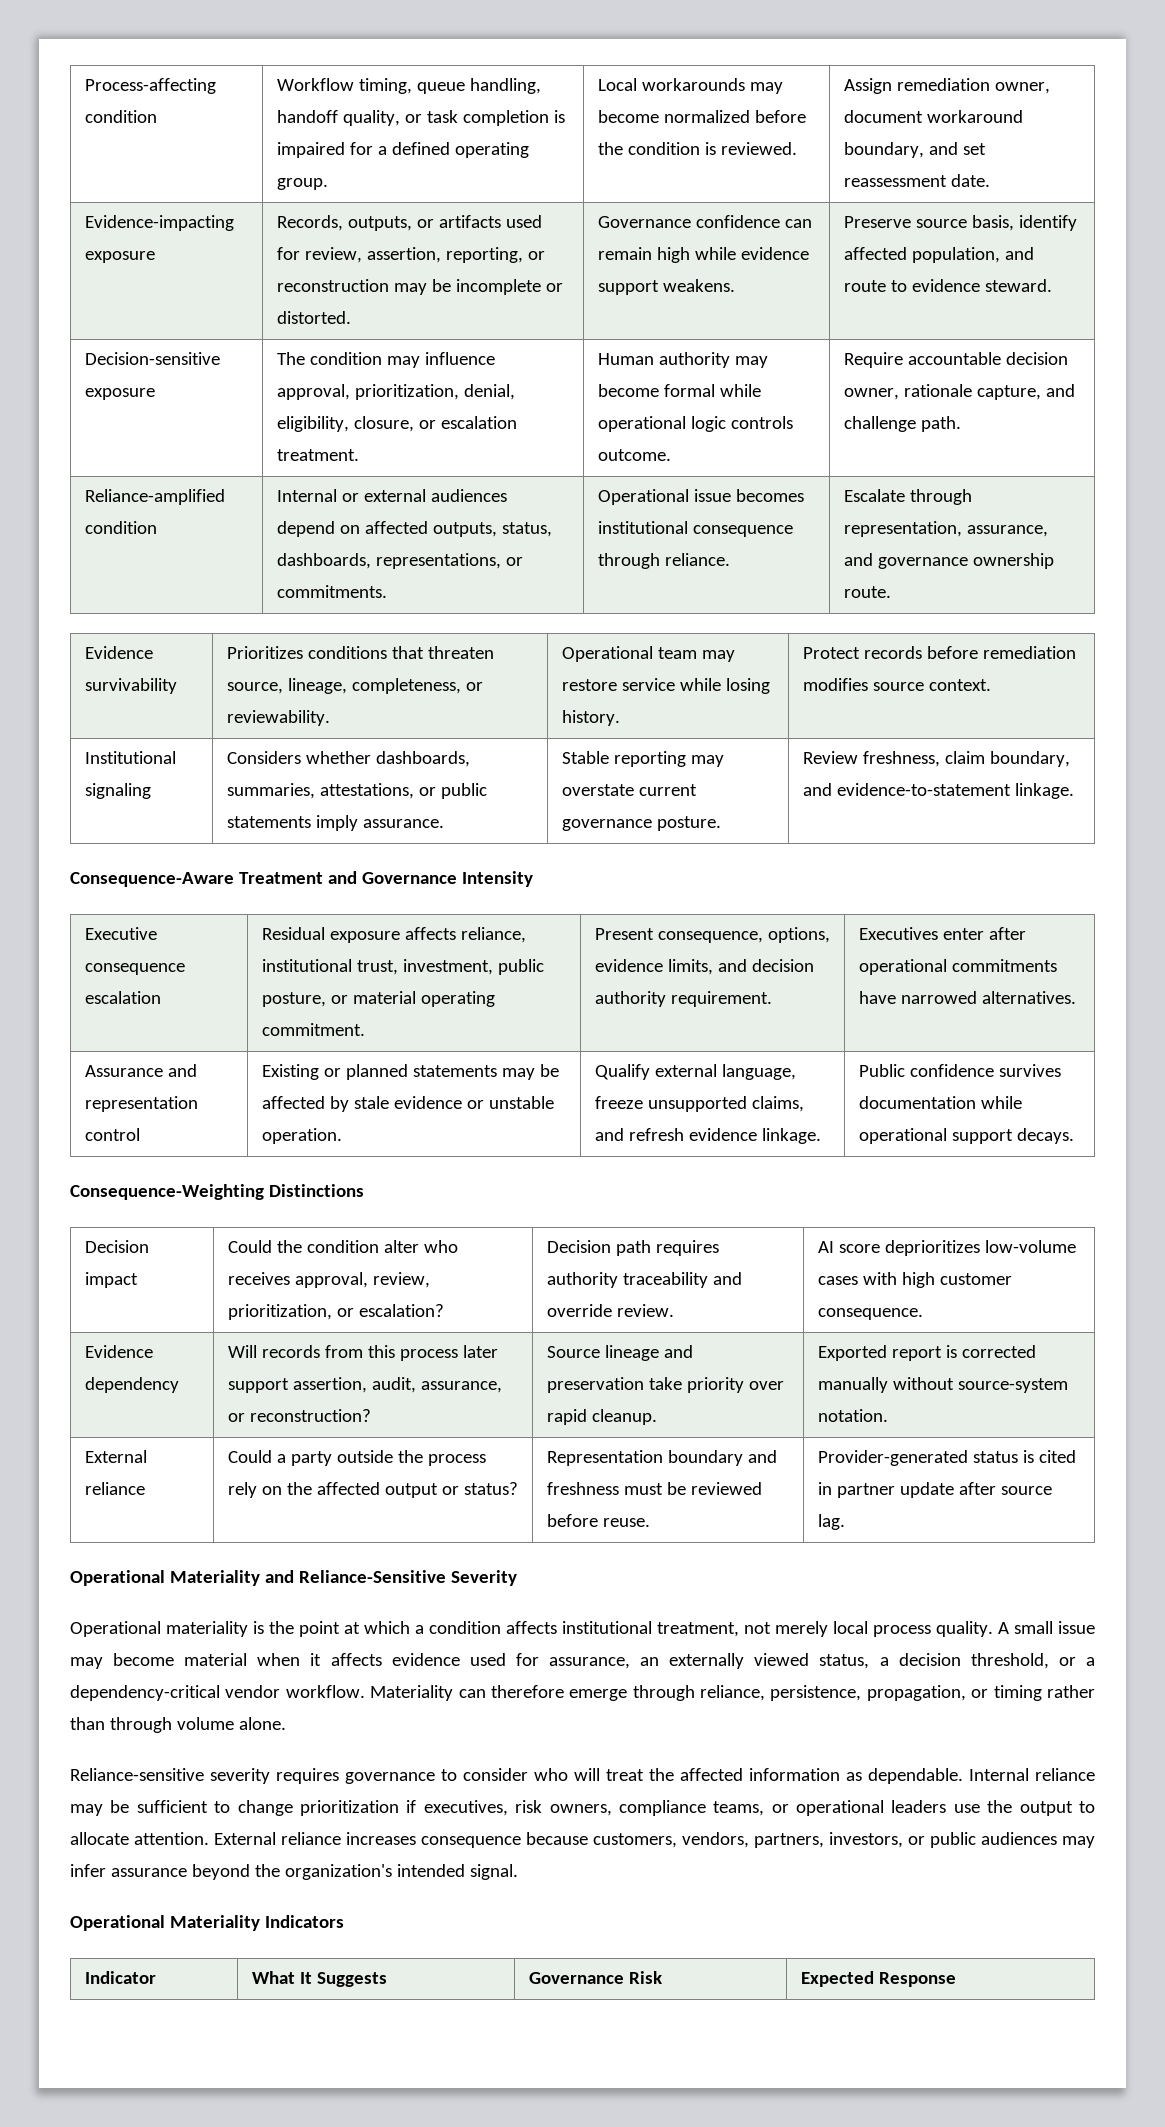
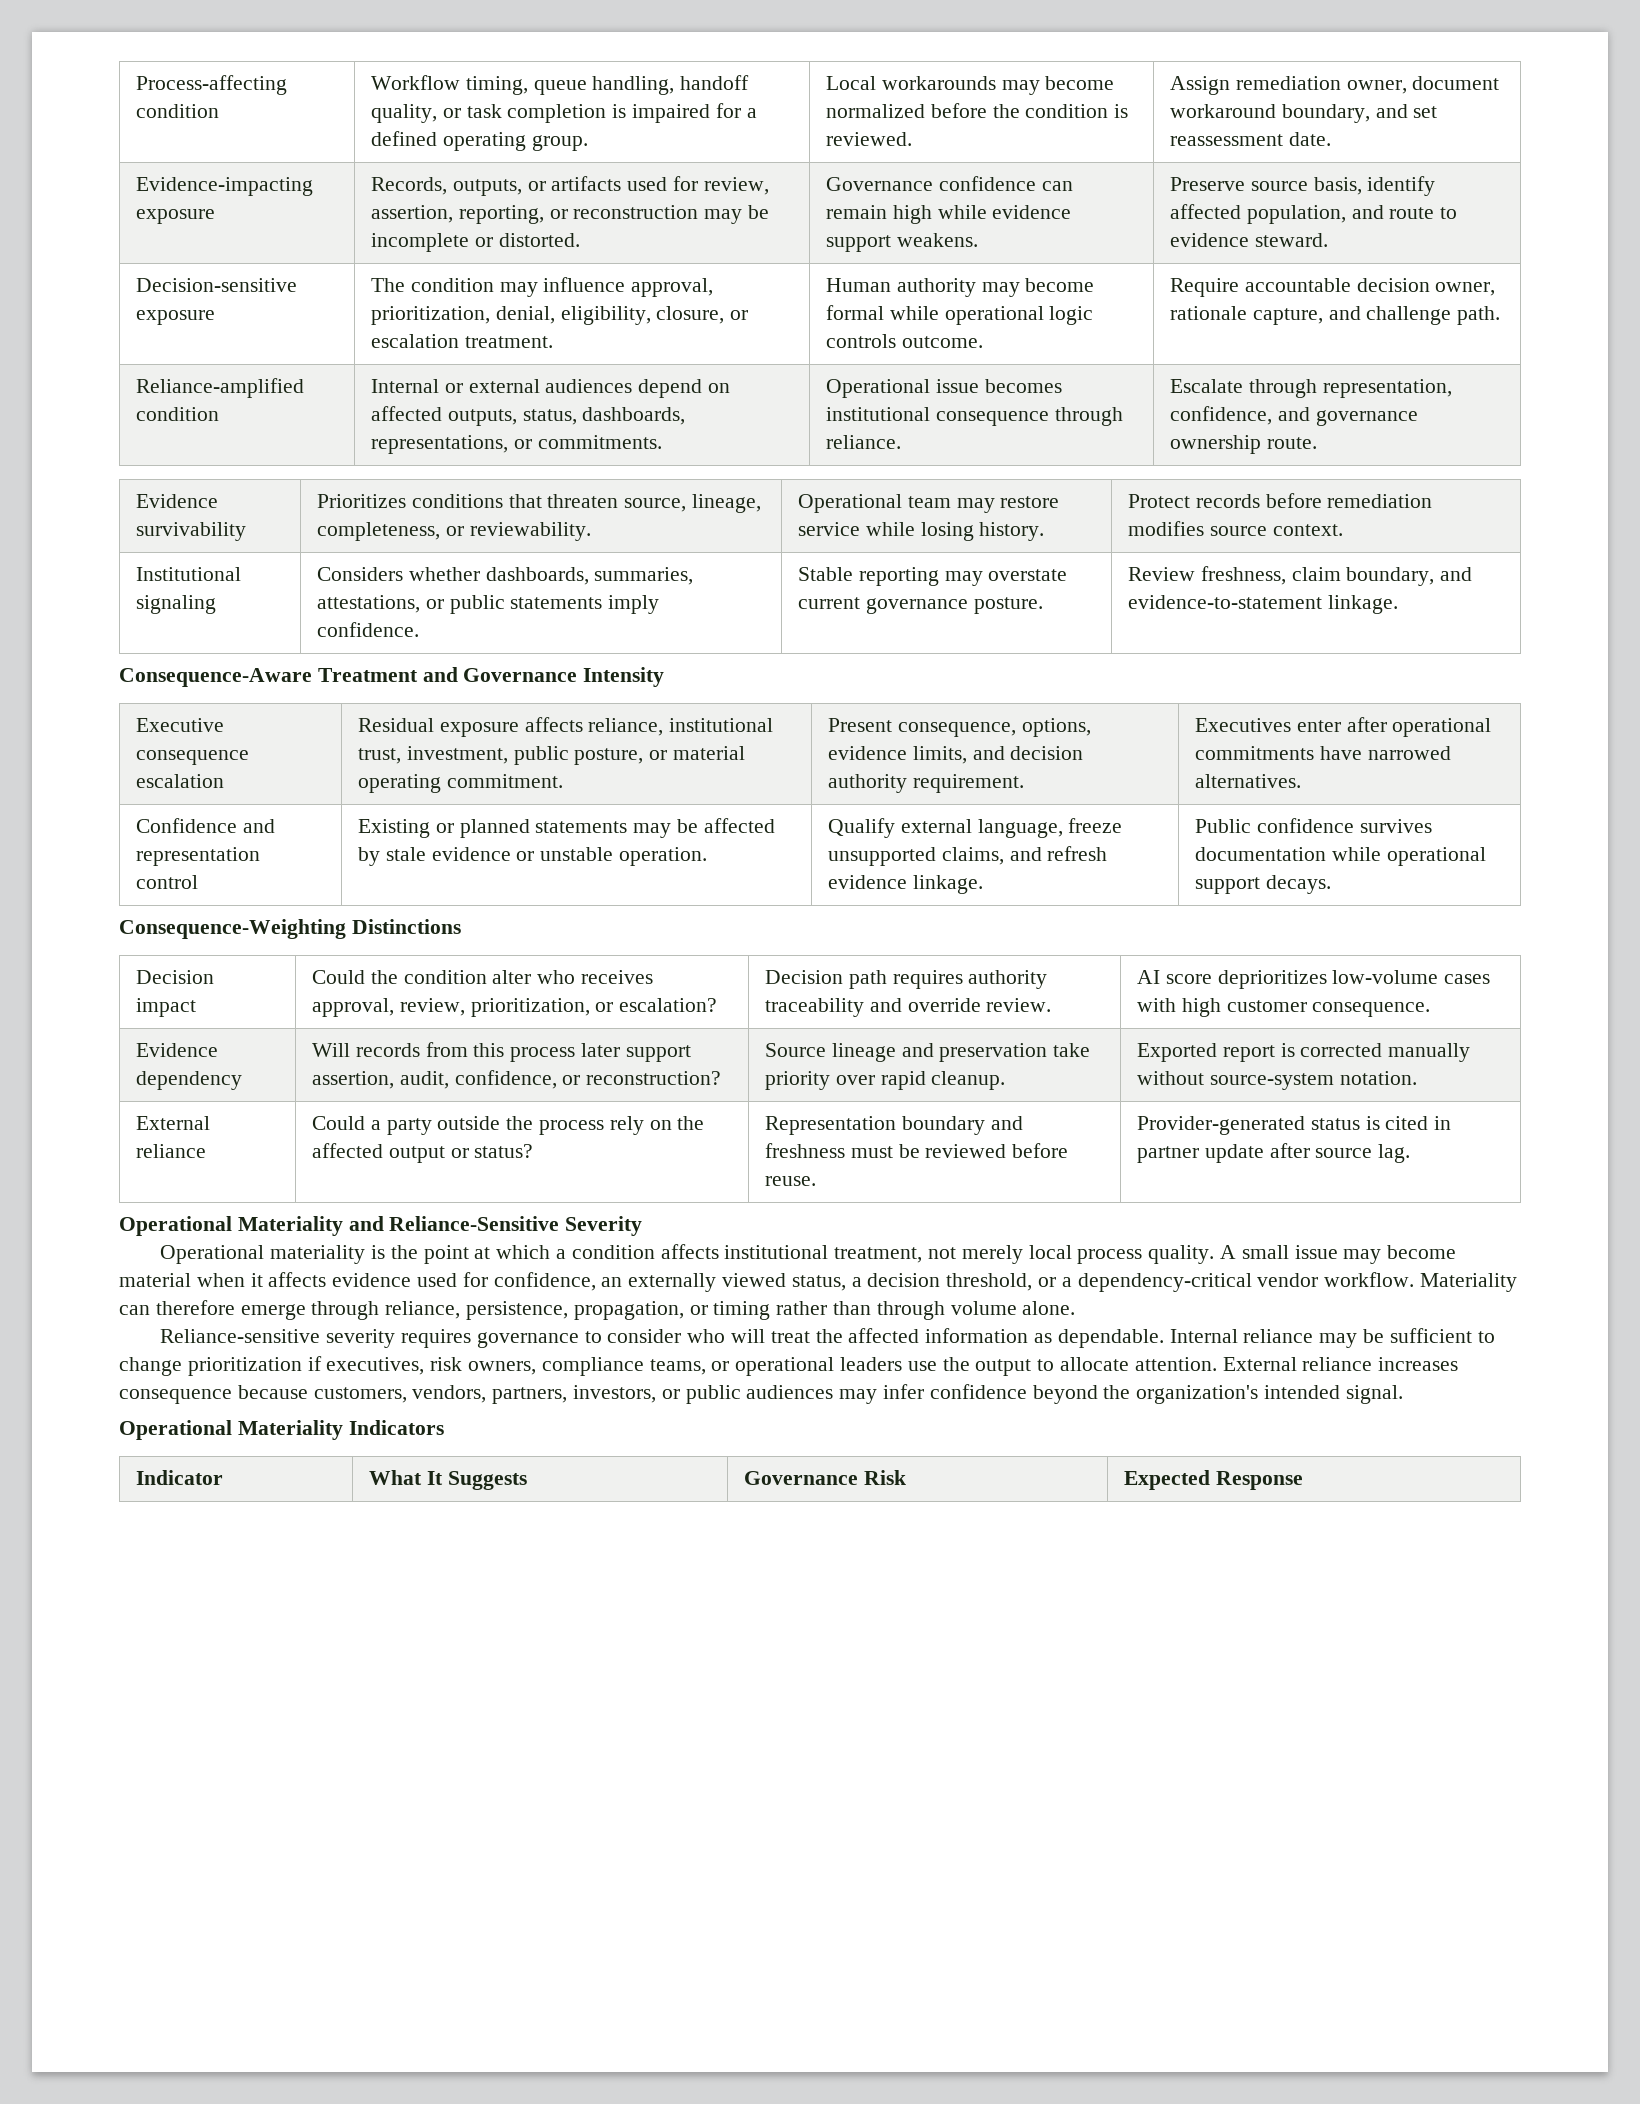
- Reliance-amplified condition | Internal or external audiences depend on affected outputs, status, dashboards, representations, or commitments. | Operational issue becomes institutional consequence through reliance. | Escalate through representation, assurance, and governance ownership route.
+ Reliance-amplified condition | Internal or external audiences depend on affected outputs, status, dashboards, representations, or commitments. | Operational issue becomes institutional consequence through reliance. | Escalate through representation, confidence, and governance ownership route.
- Institutional signaling | Considers whether dashboards, summaries, attestations, or public statements imply assurance. | Stable reporting may overstate current governance posture. | Review freshness, claim boundary, and evidence-to-statement linkage.
+ Institutional signaling | Considers whether dashboards, summaries, attestations, or public statements imply confidence. | Stable reporting may overstate current governance posture. | Review freshness, claim boundary, and evidence-to-statement linkage.
- Assurance and representation control | Existing or planned statements may be affected by stale evidence or unstable operation. | Qualify external language, freeze unsupported claims, and refresh evidence linkage. | Public confidence survives documentation while operational support decays.
+ Confidence and representation control | Existing or planned statements may be affected by stale evidence or unstable operation. | Qualify external language, freeze unsupported claims, and refresh evidence linkage. | Public confidence survives documentation while operational support decays.
- Evidence dependency | Will records from this process later support assertion, audit, assurance, or reconstruction? | Source lineage and preservation take priority over rapid cleanup. | Exported report is corrected manually without source-system notation.
+ Evidence dependency | Will records from this process later support assertion, audit, confidence, or reconstruction? | Source lineage and preservation take priority over rapid cleanup. | Exported report is corrected manually without source-system notation.
- A small issue may become material when it affects evidence used for assurance, an externally viewed status, a decision threshold, or a dependency-critical vendor workflow.
+ A small issue may become material when it affects evidence used for confidence, an externally viewed status, a decision threshold, or a dependency-critical vendor workflow.
- External reliance increases consequence because customers, vendors, partners, investors, or public audiences may infer assurance beyond the organization's intended signal.
+ External reliance increases consequence because customers, vendors, partners, investors, or public audiences may infer confidence beyond the organization's intended signal.

